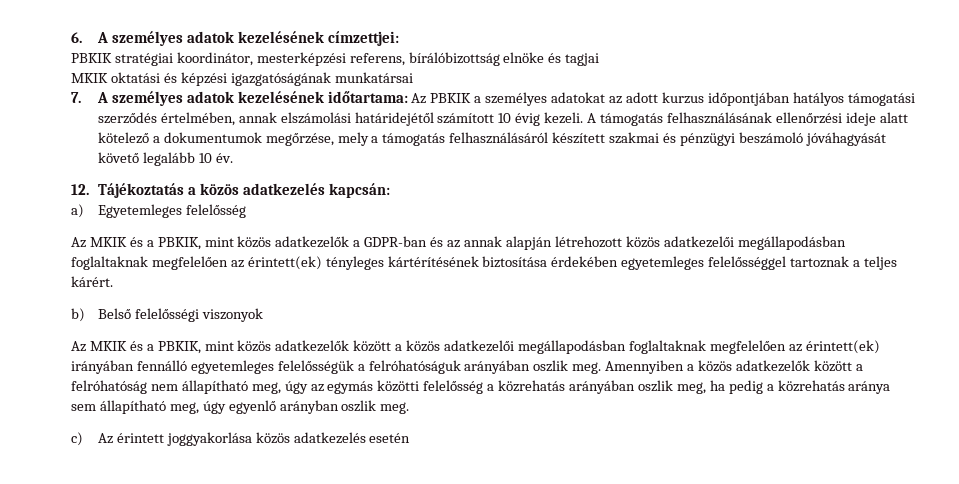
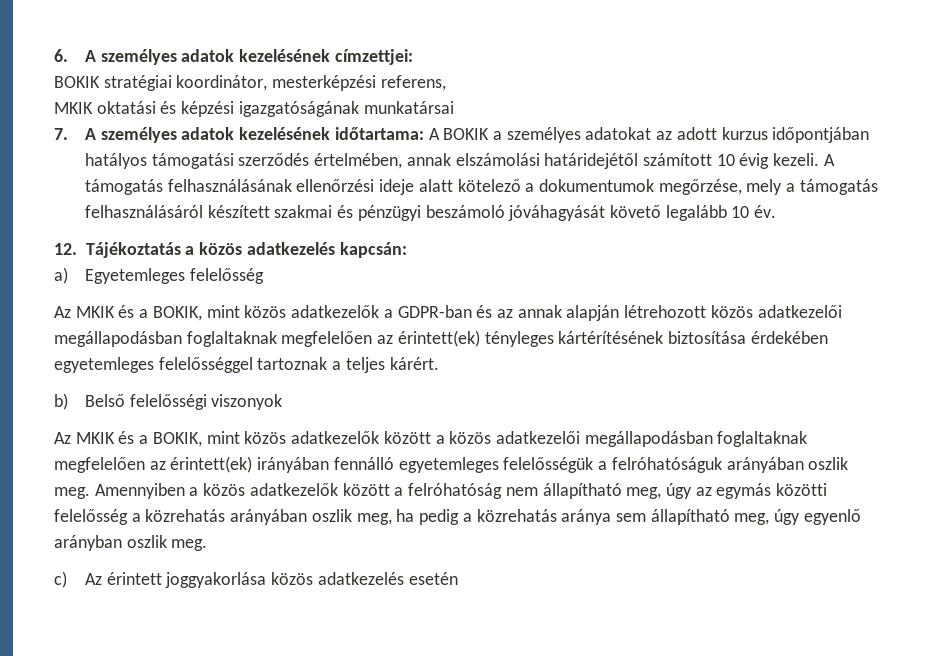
- PBKIK stratégiai koordinátor, mesterképzési referens, bírálóbizottság elnöke és tagjai
+ BOKIK stratégiai koordinátor, mesterképzési referens,
- 7. A személyes adatok kezelésének időtartama: Az PBKIK a személyes adatokat az adott kurzus időpontjában hatályos támogatási szerződés értelmében, annak elszámolási határidejétől számított 10 évig kezeli.
+ 7. A személyes adatok kezelésének időtartama: A BOKIK a személyes adatokat az adott kurzus időpontjában hatályos támogatási szerződés értelmében, annak elszámolási határidejétől számított 10 évig kezeli.
- Az MKIK és a PBKIK, mint közös adatkezelők a GDPR-ban és az annak alapján létrehozott közös adatkezelői megállapodásban foglaltaknak megfelelően az érintett(ek) tényleges kártérítésének biztosítása érdekében egyetemleges felelősséggel tartoznak a teljes kárért.
+ Az MKIK és a BOKIK, mint közös adatkezelők a GDPR-ban és az annak alapján létrehozott közös adatkezelői megállapodásban foglaltaknak megfelelően az érintett(ek) tényleges kártérítésének biztosítása érdekében egyetemleges felelősséggel tartoznak a teljes kárért.
- Az MKIK és a PBKIK, mint közös adatkezelők között a közös adatkezelői megállapodásban foglaltaknak megfelelően az érintett(ek) irányában fennálló egyetemleges felelősségük a felróhatóságuk arányában oszlik meg.
+ Az MKIK és a BOKIK, mint közös adatkezelők között a közös adatkezelői megállapodásban foglaltaknak megfelelően az érintett(ek) irányában fennálló egyetemleges felelősségük a felróhatóságuk arányában oszlik meg.

